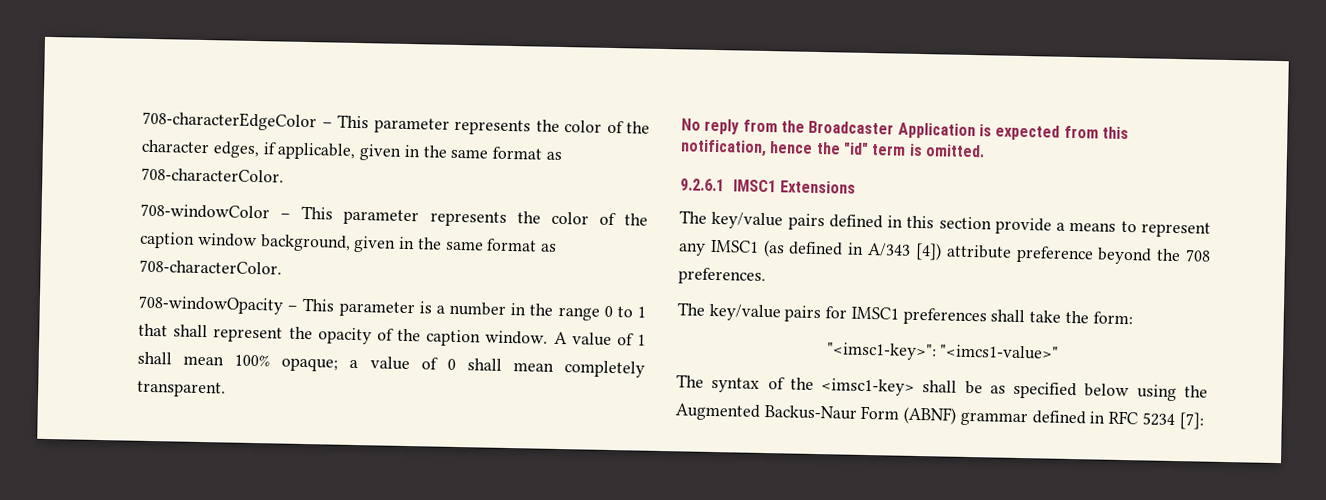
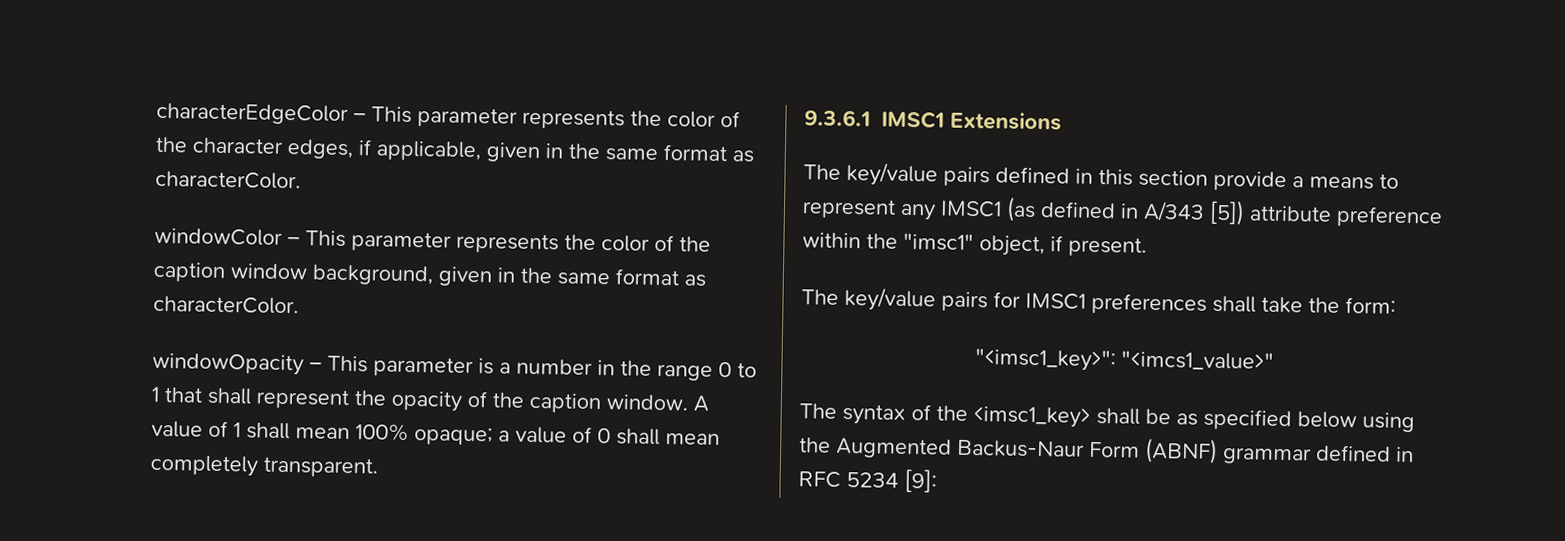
- 708-characterEdgeColor – This parameter represents the color of the character edges, if applicable, given in the same format as 708-characterColor.
- 708-windowColor – This parameter represents the color of the caption window background, given in the same format as 708-characterColor.
- 708-windowOpacity – This parameter is a number in the range 0 to 1 that shall represent the opacity of the caption window.
+ characterEdgeColor – This parameter represents the color of the character edges, if applicable, given in the same format as characterColor.
+ windowColor – This parameter represents the color of the caption window background, given in the same format as characterColor.
+ windowOpacity – This parameter is a number in the range 0 to 1 that shall represent the opacity of the caption window.
- No reply from the Broadcaster Application is expected from this notification, hence the "id" term is omitted.
- 9.2.6.1 IMSC1 Extensions
+ 9.3.6.1 IMSC1 Extensions
- The key/value pairs defined in this section provide a means to represent any IMSC1 (as defined in A/343 [4]) attribute preference beyond the 708 preferences.
+ The key/value pairs defined in this section provide a means to represent any IMSC1 (as defined in A/343 [5]) attribute preference within the "imsc1" object, if present.
- "<imsc1-key>": "<imcs1-value>"
+ "<imsc1_key>": "<imcs1_value>"
- The syntax of the <imsc1-key> shall be as specified below using the Augmented Backus-Naur Form (ABNF) grammar defined in RFC 5234 [7]:
+ The syntax of the <imsc1_key> shall be as specified below using the Augmented Backus-Naur Form (ABNF) grammar defined in RFC 5234 [9]:

